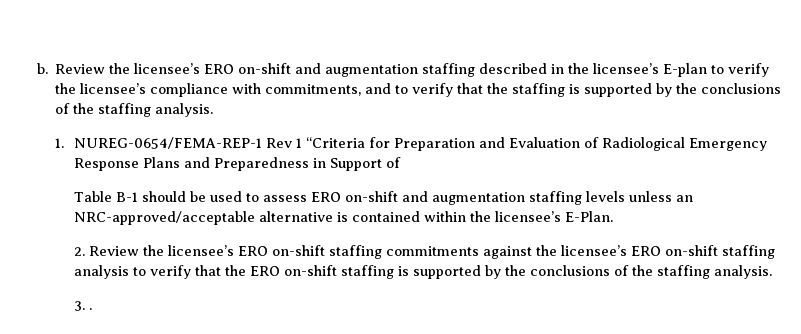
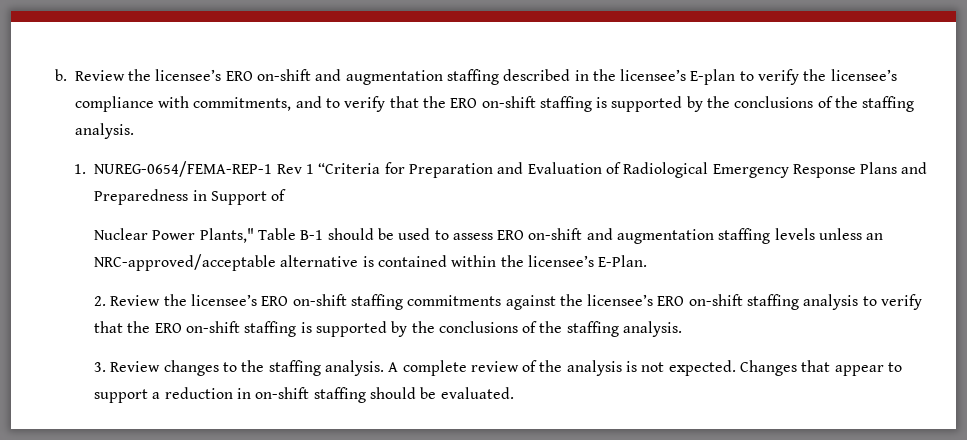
- Review the licensee’s ERO on-shift and augmentation staffing described in the licensee’s E-plan to verify the licensee’s compliance with commitments, and to verify that the staffing is supported by the conclusions of the staffing analysis.
+ Review the licensee’s ERO on-shift and augmentation staffing described in the licensee’s E-plan to verify the licensee’s compliance with commitments, and to verify that the ERO on-shift staffing is supported by the conclusions of the staffing analysis.
- Table B-1 should be used to assess ERO on-shift and augmentation staffing levels unless an NRC-approved/acceptable alternative is contained within the licensee’s E-Plan.
+ Nuclear Power Plants," Table B-1 should be used to assess ERO on-shift and augmentation staffing levels unless an NRC-approved/acceptable alternative is contained within the licensee’s E-Plan.
- 3. .
+ 3. Review changes to the staffing analysis. A complete review of the analysis is not expected. Changes that appear to support a reduction in on-shift staffing should be evaluated.

